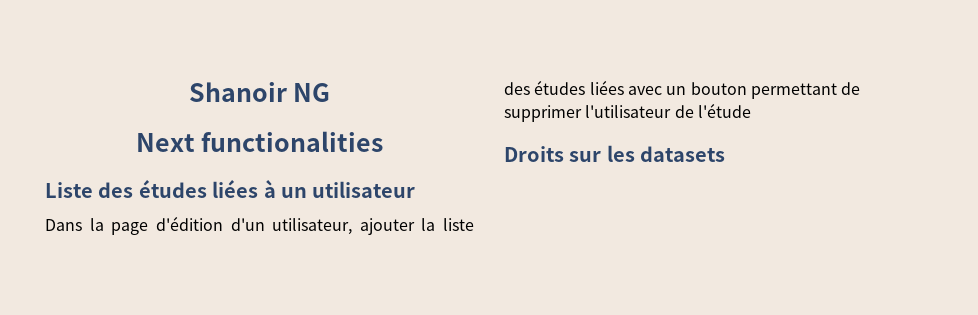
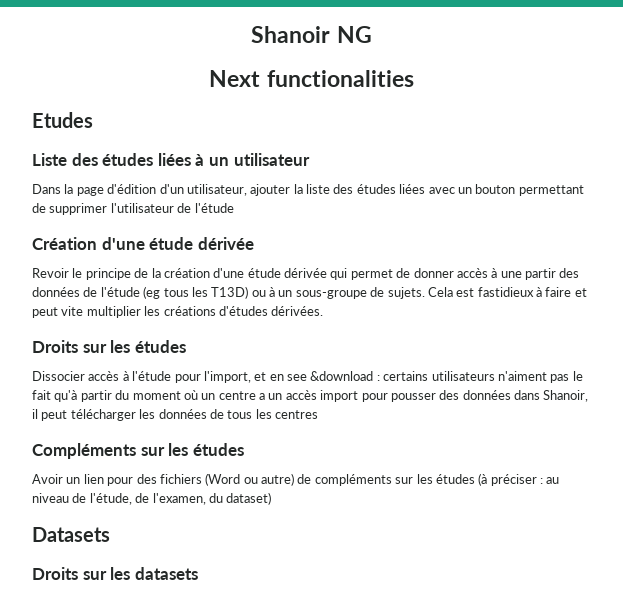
+ Etudes
+ Création d'une étude dérivée
+ Revoir le principe de la création d'une étude dérivée qui permet de donner accès à une partir des données de l'étude (eg tous les T13D) ou à un sous-groupe de sujets. Cela est fastidieux à faire et peut vite multiplier les créations d'études dérivées.
+ Droits sur les études
+ Dissocier accès à l'étude pour l'import, et en see &download : certains utilisateurs n'aiment pas le fait qu'à partir du moment où un centre a un accès import pour pousser des données dans Shanoir, il peut télécharger les données de tous les centres
+ Compléments sur les études
+ Avoir un lien pour des fichiers (Word ou autre) de compléments sur les études (à préciser : au niveau de l'étude, de l'examen, du dataset)
+ Datasets

